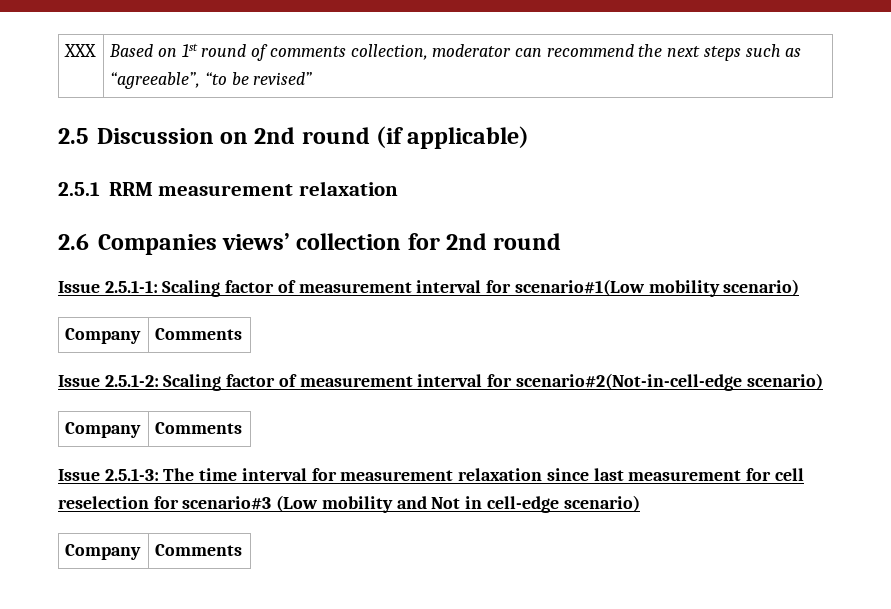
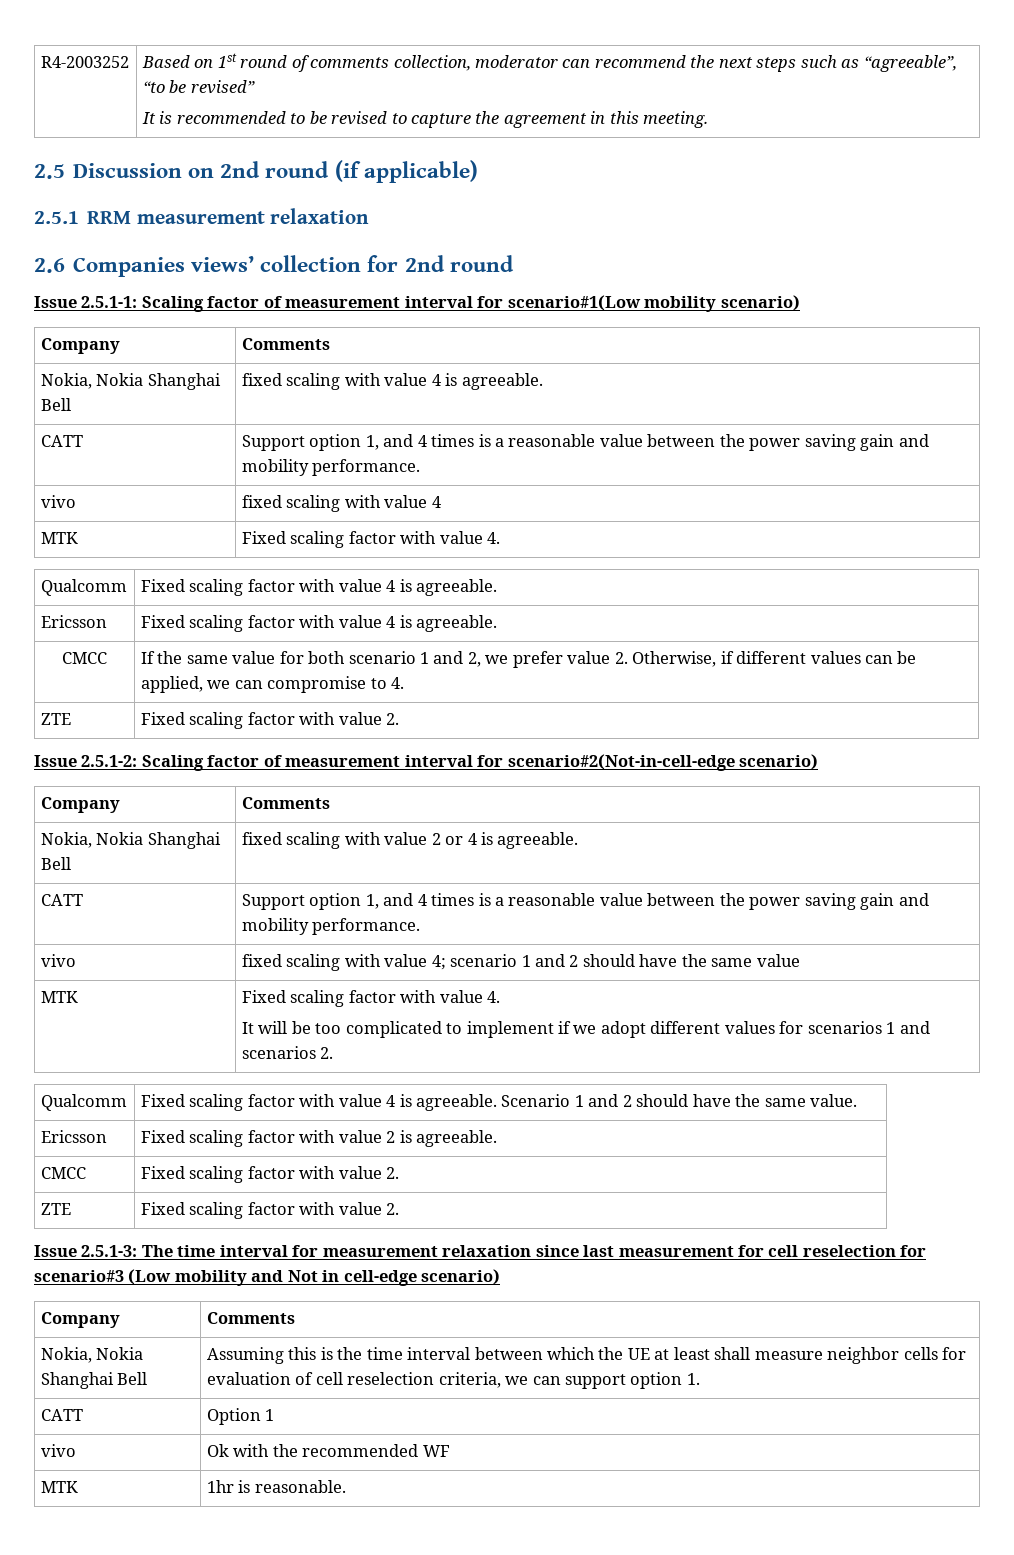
- XXX | Based on 1st round of comments collection, moderator can recommend the next steps such as “agreeable”, “to be revised”
+ R4-2003252 | Based on 1st round of comments collection, moderator can recommend the next steps such as “agreeable”, “to be revised”
+ It is recommended to be revised to capture the agreement in this meeting.
+ Nokia, Nokia Shanghai Bell | fixed scaling with value 4 is agreeable.
+ CATT | Support option 1, and 4 times is a reasonable value between the power saving gain and mobility performance.
+ vivo | fixed scaling with value 4
+ MTK | Fixed scaling factor with value 4.
+ Qualcomm | Fixed scaling factor with value 4 is agreeable.
+ Ericsson | Fixed scaling factor with value 4 is agreeable.
+ CMCC | If the same value for both scenario 1 and 2, we prefer value 2. Otherwise, if different values can be applied, we can compromise to 4.
+ ZTE | Fixed scaling factor with value 2.
+ Nokia, Nokia Shanghai Bell | fixed scaling with value 2 or 4 is agreeable.
+ CATT | Support option 1, and 4 times is a reasonable value between the power saving gain and mobility performance.
+ vivo | fixed scaling with value 4; scenario 1 and 2 should have the same value
+ MTK | Fixed scaling factor with value 4.
+ It will be too complicated to implement if we adopt different values for scenarios 1 and scenarios 2.
+ Qualcomm | Fixed scaling factor with value 4 is agreeable. Scenario 1 and 2 should have the same value.
+ Ericsson | Fixed scaling factor with value 2 is agreeable.
+ CMCC | Fixed scaling factor with value 2.
+ ZTE | Fixed scaling factor with value 2.
+ Nokia, Nokia Shanghai Bell | Assuming this is the time interval between which the UE at least shall measure neighbor cells for evaluation of cell reselection criteria, we can support option 1.
+ CATT | Option 1
+ vivo | Ok with the recommended WF
+ MTK | 1hr is reasonable.

